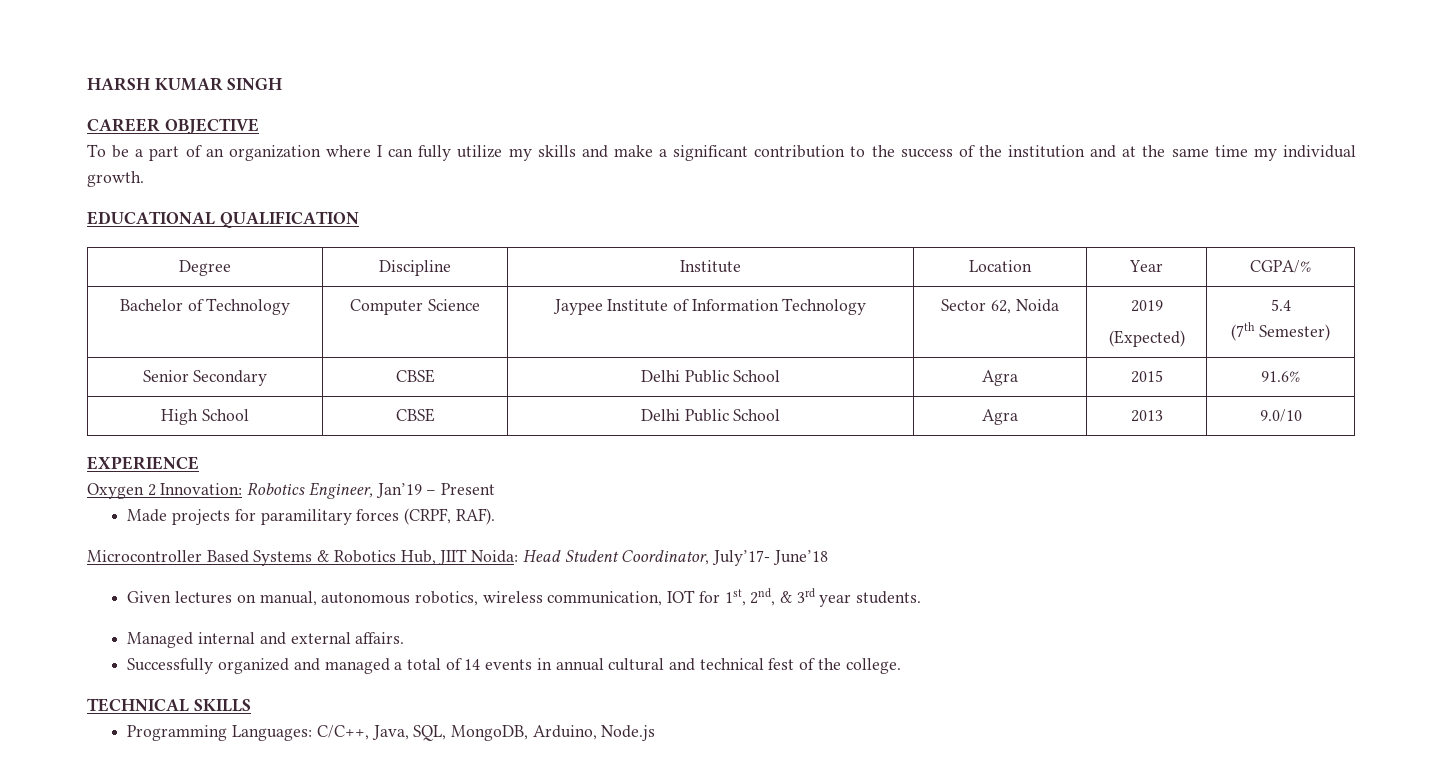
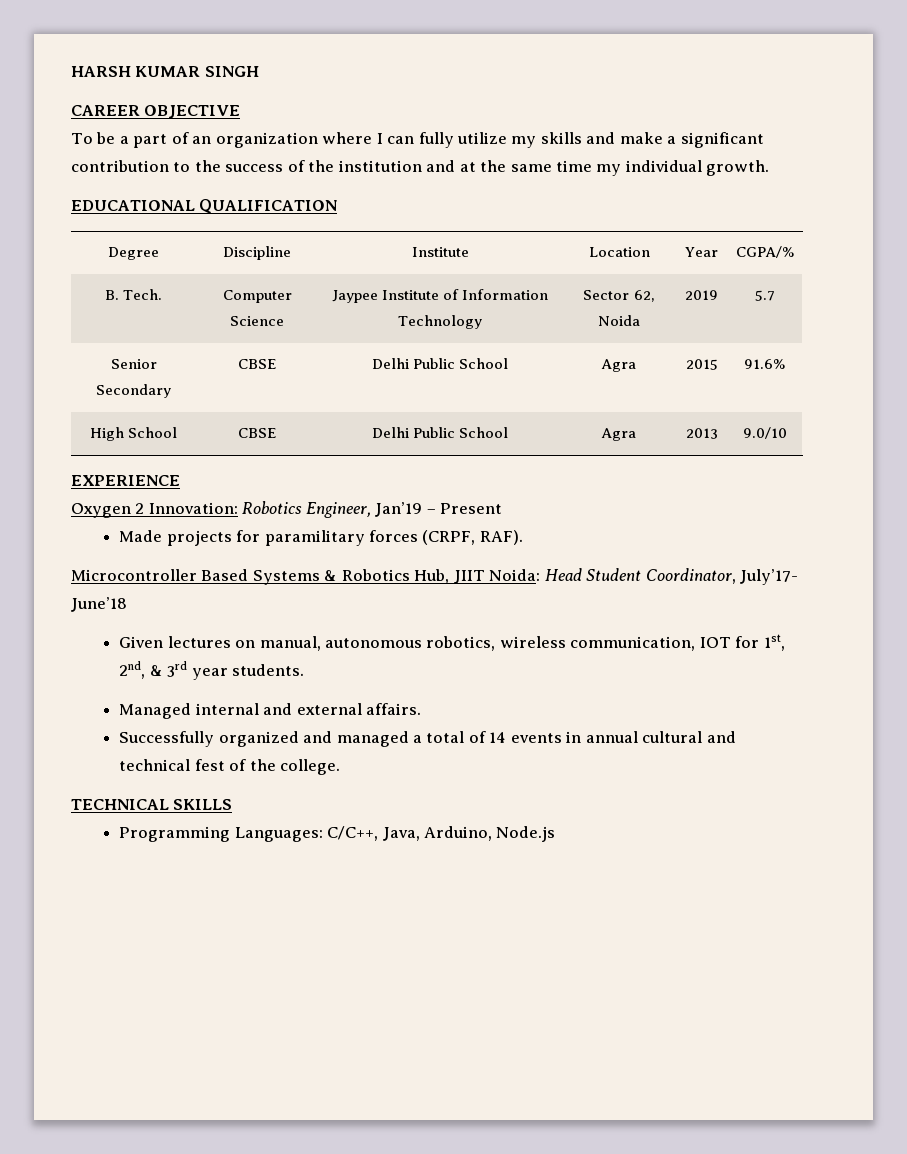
- Bachelor of Technology | Computer Science | Jaypee Institute of Information Technology | Sector 62, Noida | 2019
- (Expected) | 5.4
- (7th Semester)
+ B. Tech. | Computer Science | Jaypee Institute of Information Technology | Sector 62, Noida | 2019 | 5.7
- Programming Languages: C/C++, Java, SQL, MongoDB, Arduino, Node.js
+ Programming Languages: C/C++, Java, Arduino, Node.js

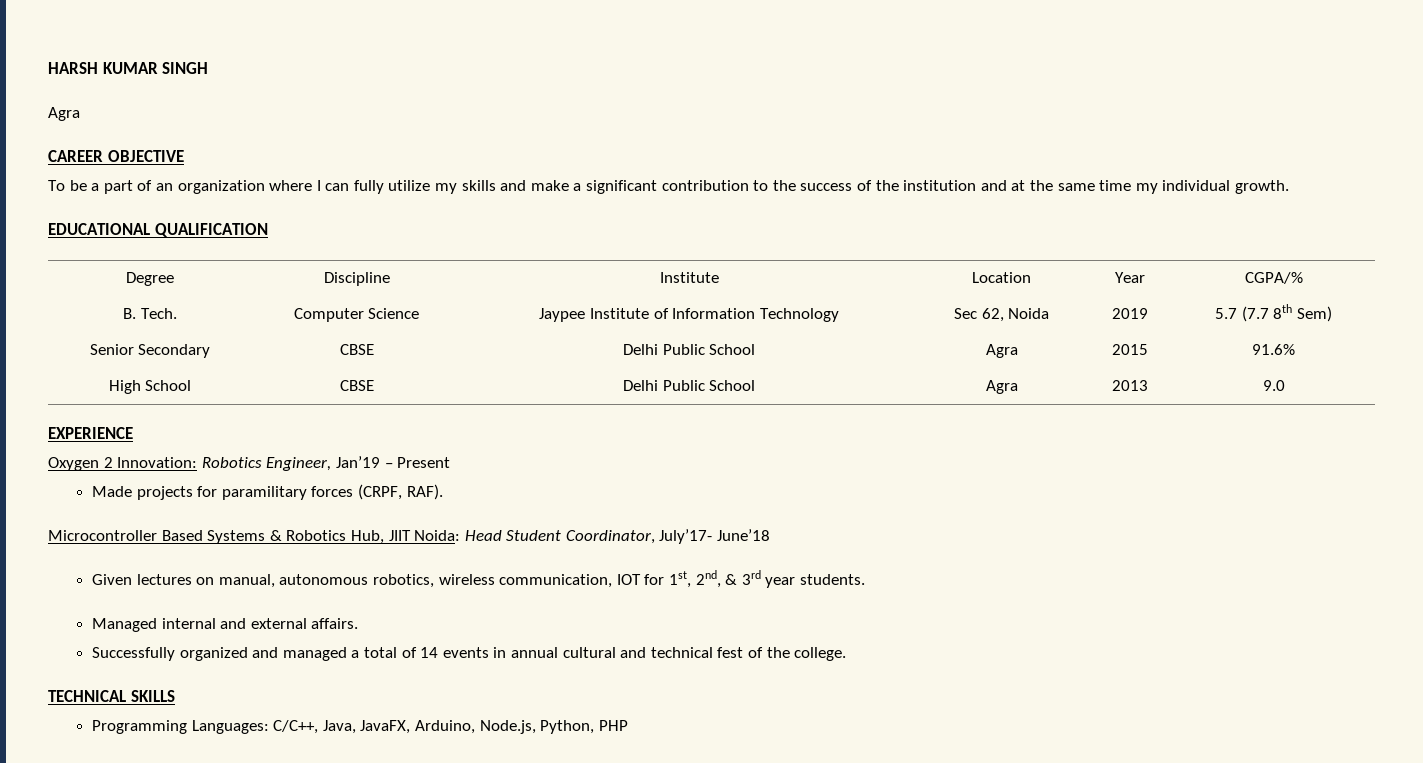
  HARSH KUMAR SINGH
+ Agra
- B. Tech. | Computer Science | Jaypee Institute of Information Technology | Sector 62, Noida | 2019 | 5.7
+ B. Tech. | Computer Science | Jaypee Institute of Information Technology | Sec 62, Noida | 2019 | 5.7 (7.7 8th Sem)
- High School | CBSE | Delhi Public School | Agra | 2013 | 9.0/10
+ High School | CBSE | Delhi Public School | Agra | 2013 | 9.0
- Programming Languages: C/C++, Java, Arduino, Node.js
+ Programming Languages: C/C++, Java, JavaFX, Arduino, Node.js, Python, PHP

